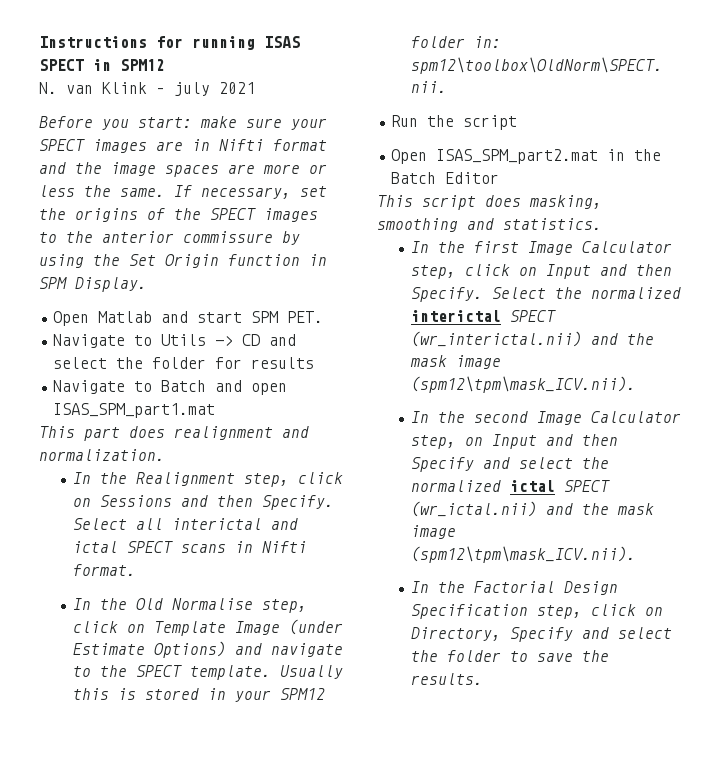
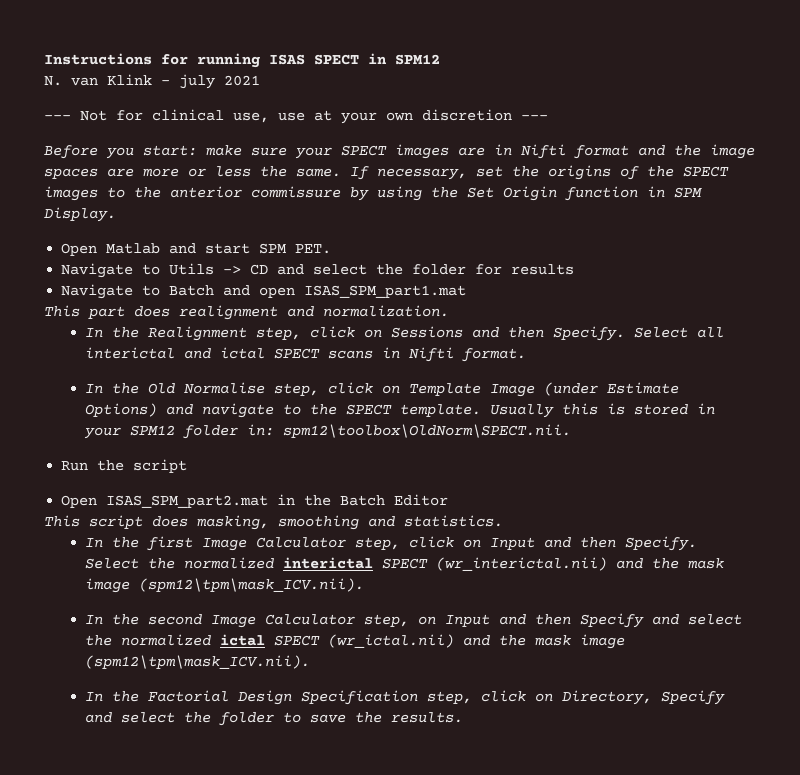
+ --- Not for clinical use, use at your own discretion ---

